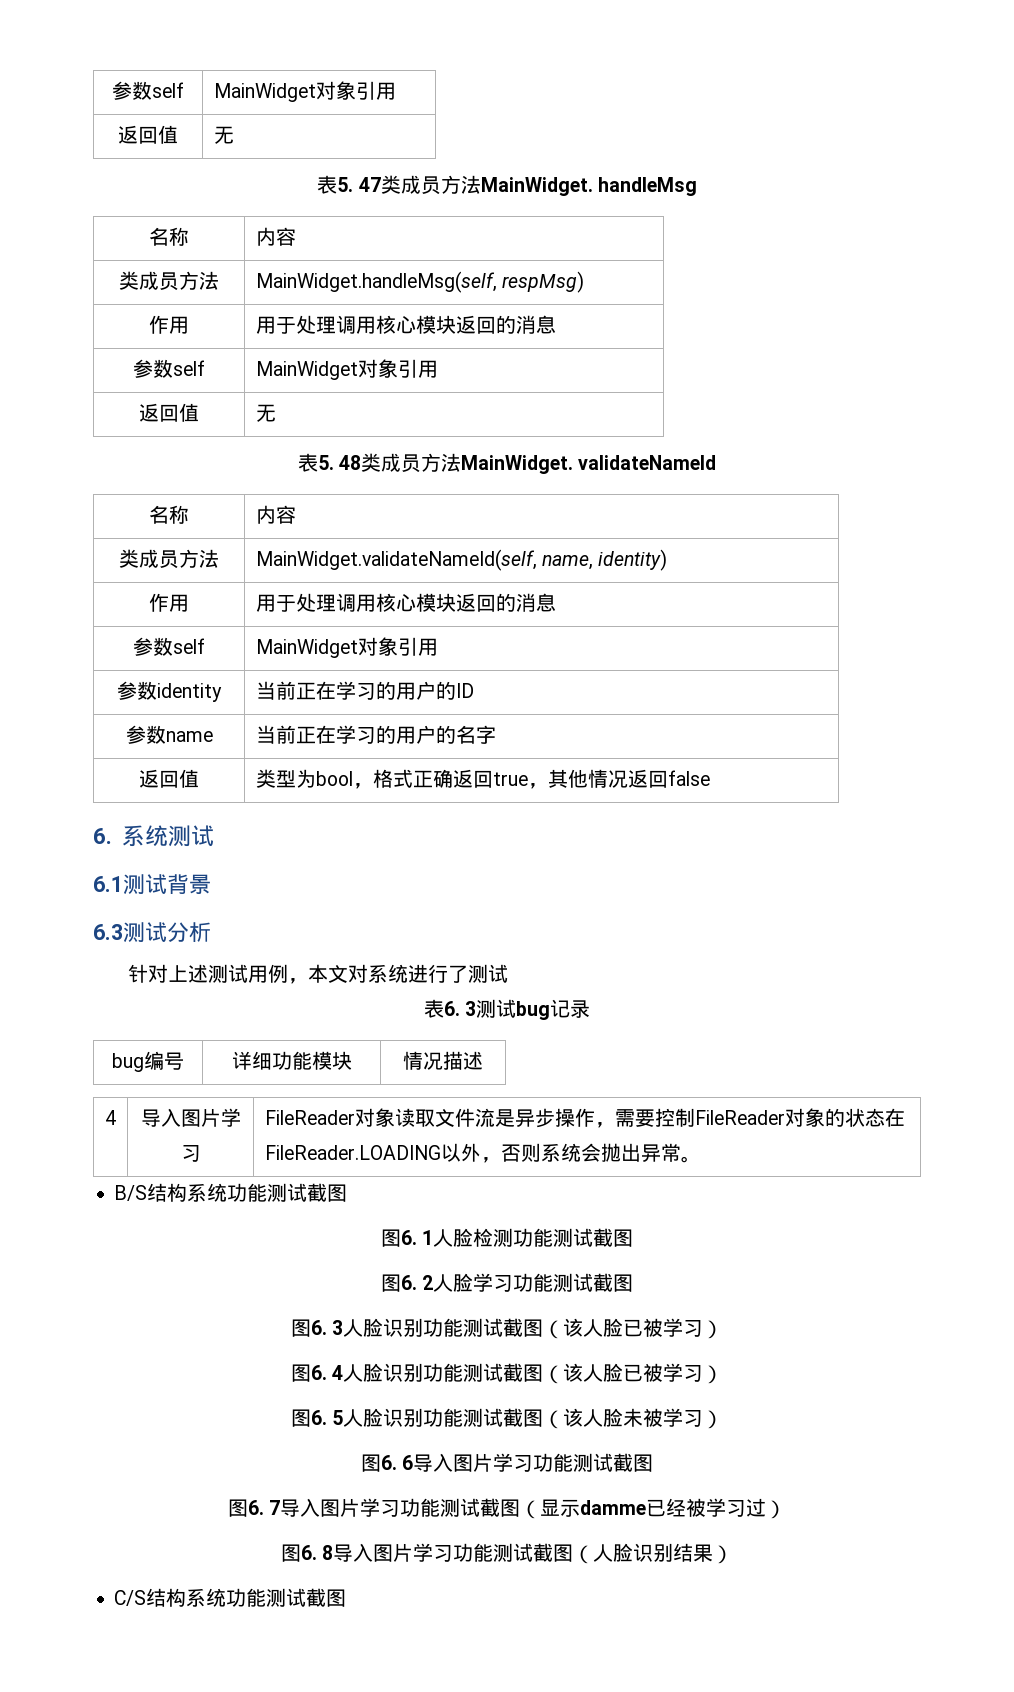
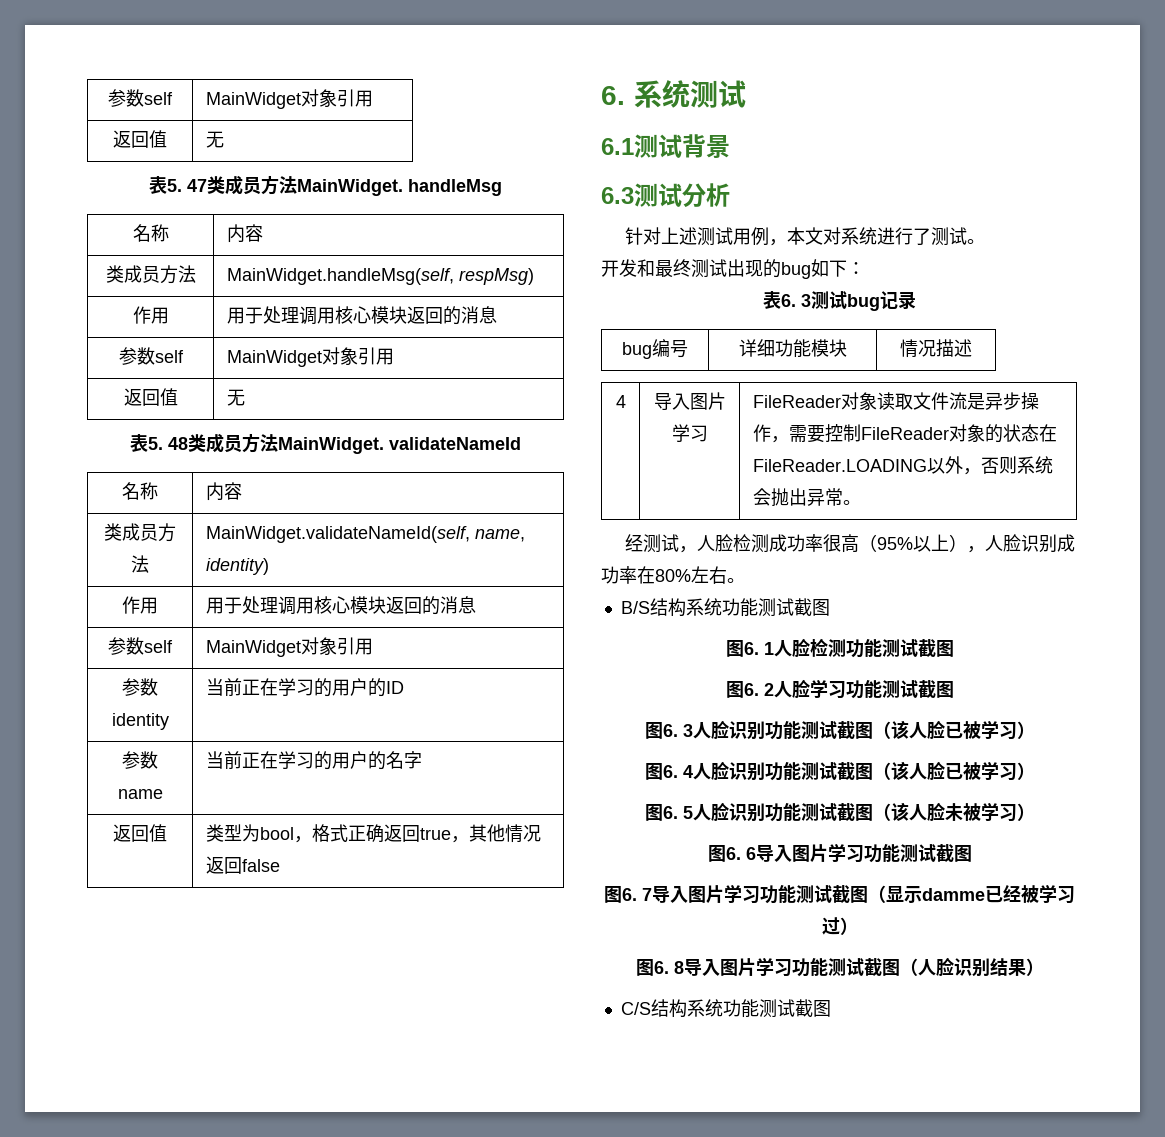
- 针对上述测试用例，本文对系统进行了测试
+ 针对上述测试用例，本文对系统进行了测试。
+ 开发和最终测试出现的bug如下：
+ 经测试，人脸检测成功率很高（95%以上），人脸识别成功率在80%左右。

